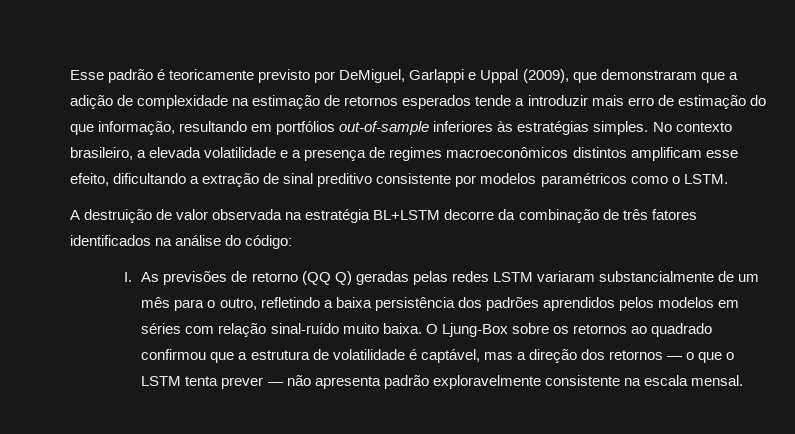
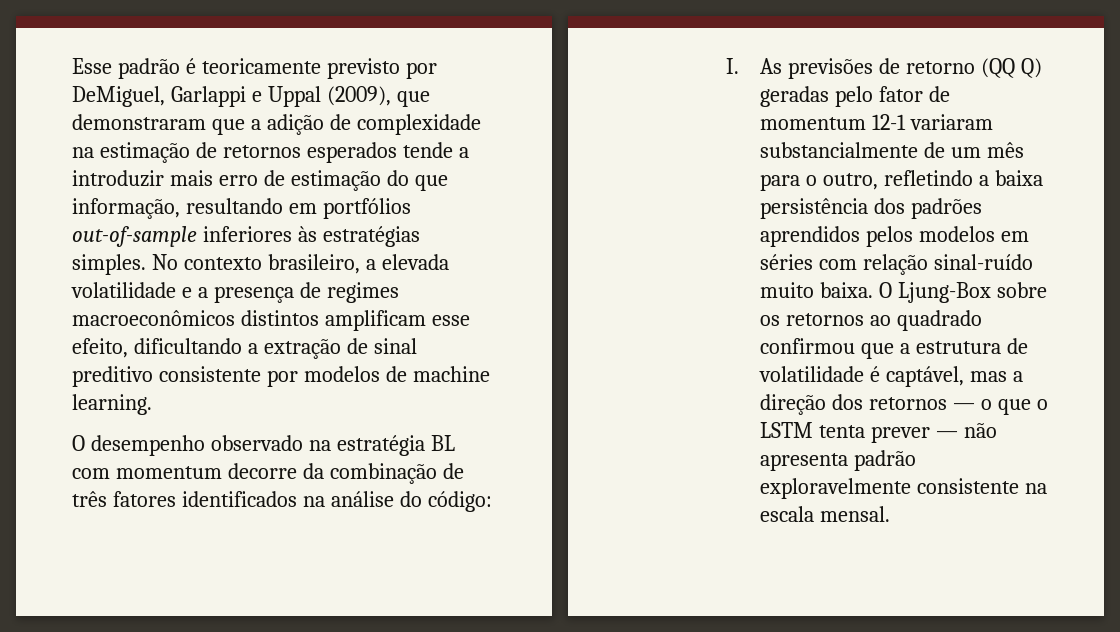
- No contexto brasileiro, a elevada volatilidade e a presença de regimes macroeconômicos distintos amplificam esse efeito, dificultando a extração de sinal preditivo consistente por modelos paramétricos como o LSTM.
- A destruição de valor observada na estratégia BL+LSTM decorre da combinação de três fatores identificados na análise do código:
+ No contexto brasileiro, a elevada volatilidade e a presença de regimes macroeconômicos distintos amplificam esse efeito, dificultando a extração de sinal preditivo consistente por modelos de machine learning.
+ O desempenho observado na estratégia BL com momentum decorre da combinação de três fatores identificados na análise do código:
- I. As previsões de retorno (QQ Q) geradas pelas redes LSTM variaram substancialmente de um mês para o outro, refletindo a baixa persistência dos padrões aprendidos pelos modelos em séries com relação sinal-ruído muito baixa.
+ I. As previsões de retorno (QQ Q) geradas pelo fator de momentum 12-1 variaram substancialmente de um mês para o outro, refletindo a baixa persistência dos padrões aprendidos pelos modelos em séries com relação sinal-ruído muito baixa.

